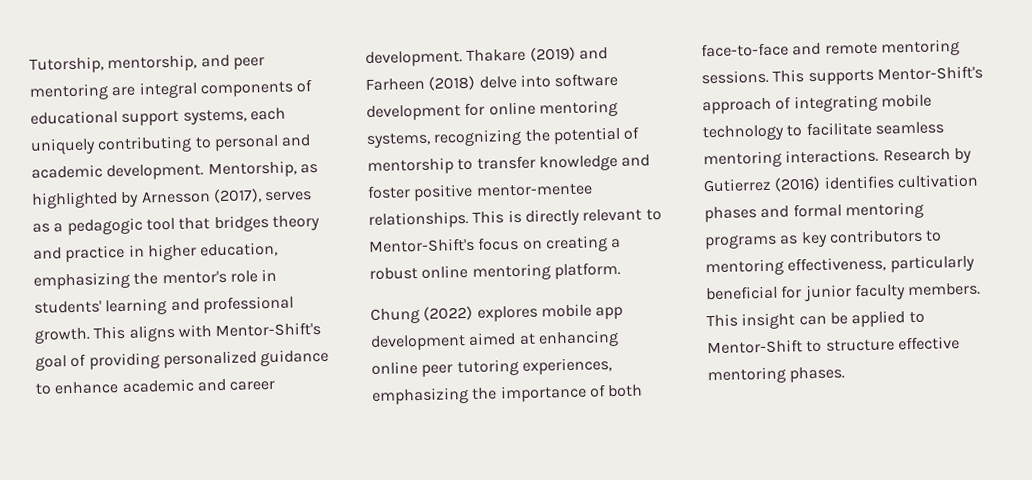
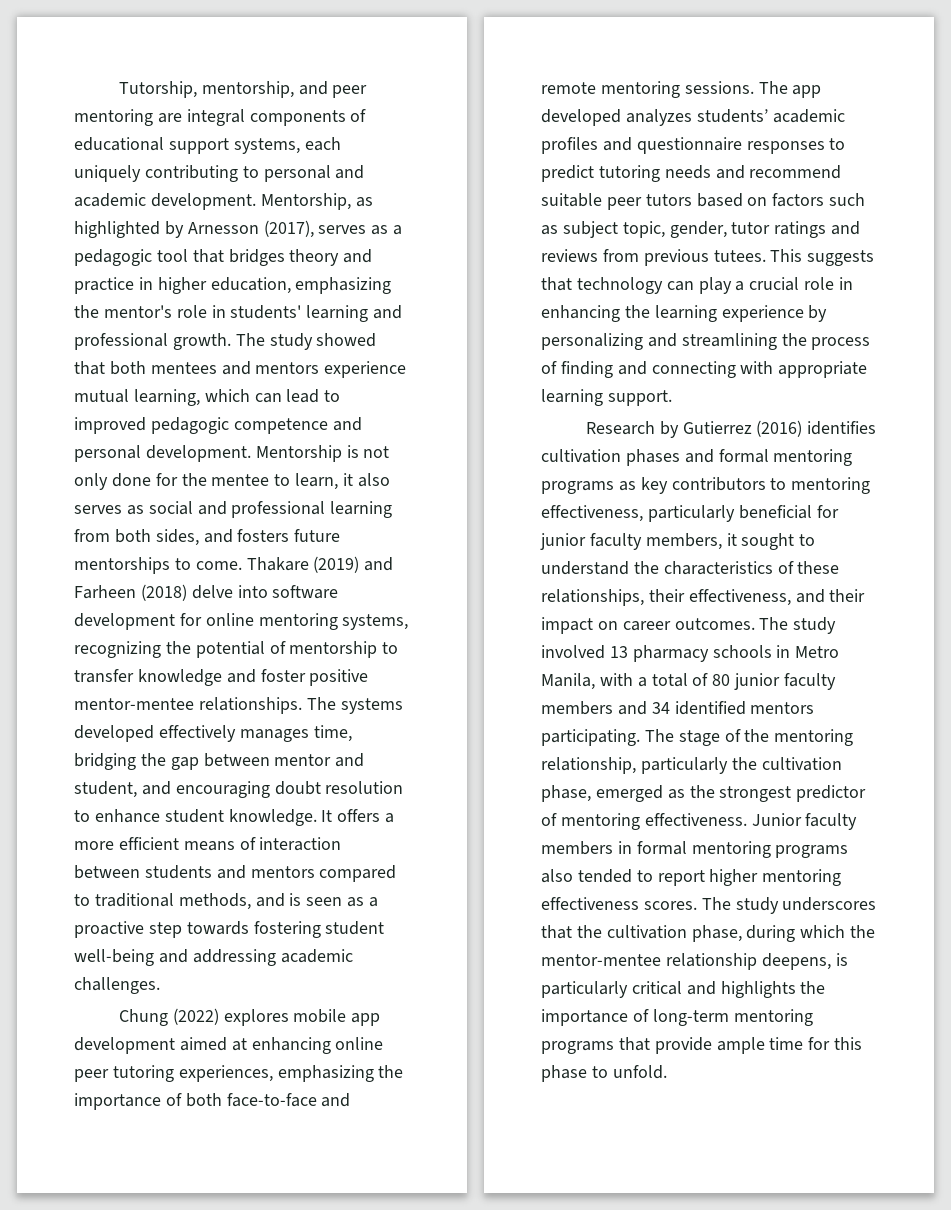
- This aligns with Mentor-Shift's goal of providing personalized guidance to enhance academic and career development.
+ The study showed that both mentees and mentors experience mutual learning, which can lead to improved pedagogic competence and personal development. Mentorship is not only done for the mentee to learn, it also serves as social and professional learning from both sides, and fosters future mentorships to come.
- This is directly relevant to Mentor-Shift's focus on creating a robust online mentoring platform.
+ The systems developed effectively manages time, bridging the gap between mentor and student, and encouraging doubt resolution to enhance student knowledge. It offers a more efficient means of interaction between students and mentors compared to traditional methods, and is seen as a proactive step towards fostering student well-being and addressing academic challenges.
- This supports Mentor-Shift's approach of integrating mobile technology to facilitate seamless mentoring interactions. Research by Gutierrez (2016) identifies cultivation phases and formal mentoring programs as key contributors to mentoring effectiveness, particularly beneficial for junior faculty members. This insight can be applied to Mentor-Shift to structure effective mentoring phases.
+ The app developed analyzes students’ academic profiles and questionnaire responses to predict tutoring needs and recommend suitable peer tutors based on factors such as subject topic, gender, tutor ratings and reviews from previous tutees. This suggests that technology can play a crucial role in enhancing the learning experience by personalizing and streamlining the process of finding and connecting with appropriate learning support.
+ Research by Gutierrez (2016) identifies cultivation phases and formal mentoring programs as key contributors to mentoring effectiveness, particularly beneficial for junior faculty members, it sought to understand the characteristics of these relationships, their effectiveness, and their impact on career outcomes. The study involved 13 pharmacy schools in Metro Manila, with a total of 80 junior faculty members and 34 identified mentors participating. The stage of the mentoring relationship, particularly the cultivation phase, emerged as the strongest predictor of mentoring effectiveness. Junior faculty members in formal mentoring programs also tended to report higher mentoring effectiveness scores. The study underscores that the cultivation phase, during which the mentor-mentee relationship deepens, is particularly critical and highlights the importance of long-term mentoring programs that provide ample time for this phase to unfold.

